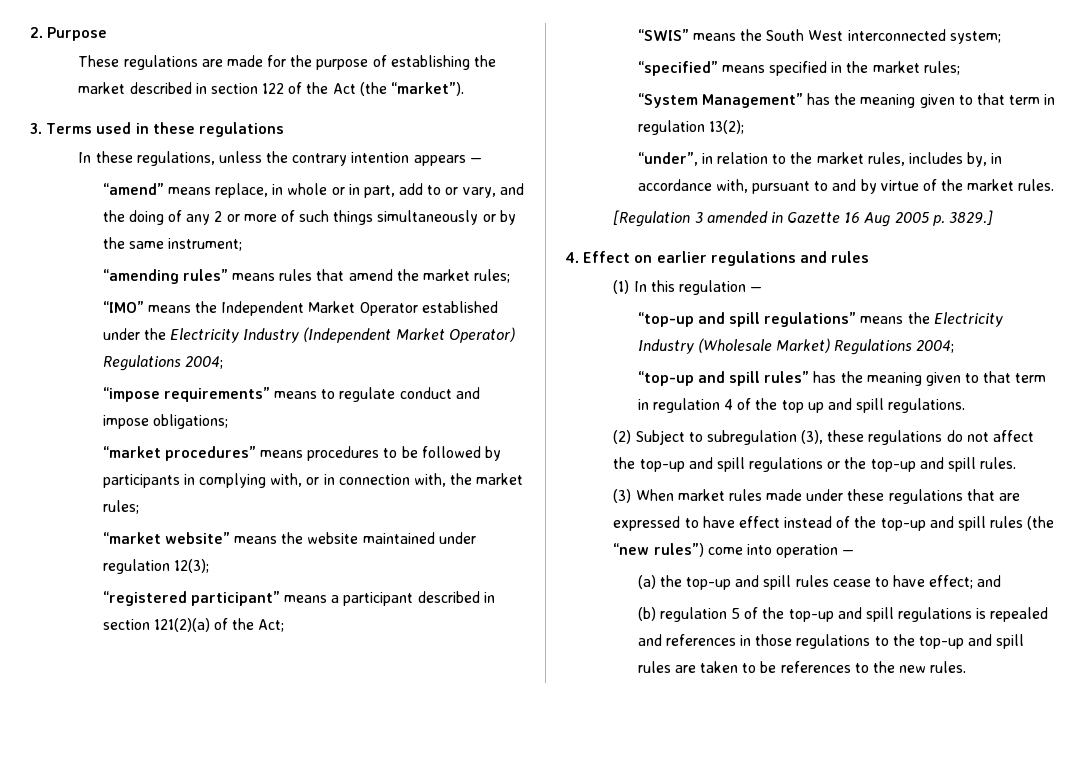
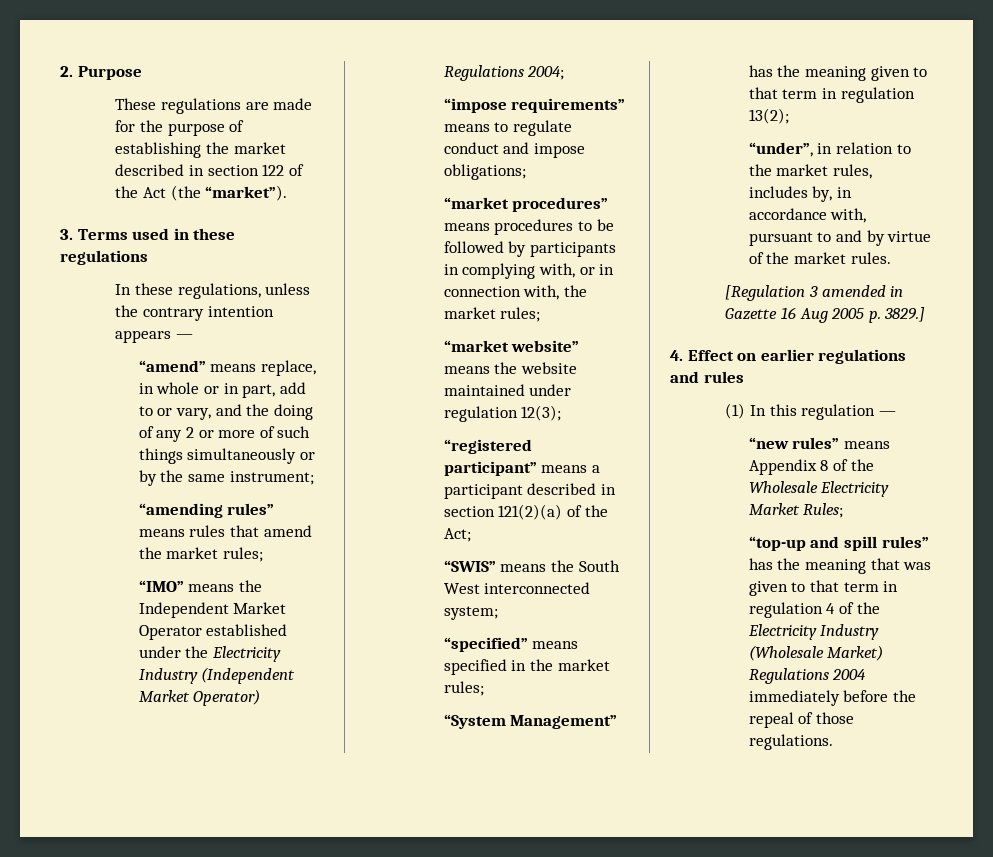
- “top-up and spill regulations” means the Electricity Industry (Wholesale Market) Regulations 2004;
+ “new rules” means Appendix 8 of the Wholesale Electricity Market Rules;
- “top-up and spill rules” has the meaning given to that term in regulation 4 of the top up and spill regulations.
- (2) Subject to subregulation (3), these regulations do not affect the top-up and spill regulations or the top-up and spill rules.
- (3) When market rules made under these regulations that are expressed to have effect instead of the top-up and spill rules (the “new rules”) come into operation —
- (a) the top-up and spill rules cease to have effect; and
- (b) regulation 5 of the top-up and spill regulations is repealed and references in those regulations to the top-up and spill rules are taken to be references to the new rules.
+ “top-up and spill rules” has the meaning that was given to that term in regulation 4 of the Electricity Industry (Wholesale Market) Regulations 2004 immediately before the repeal of those regulations.

